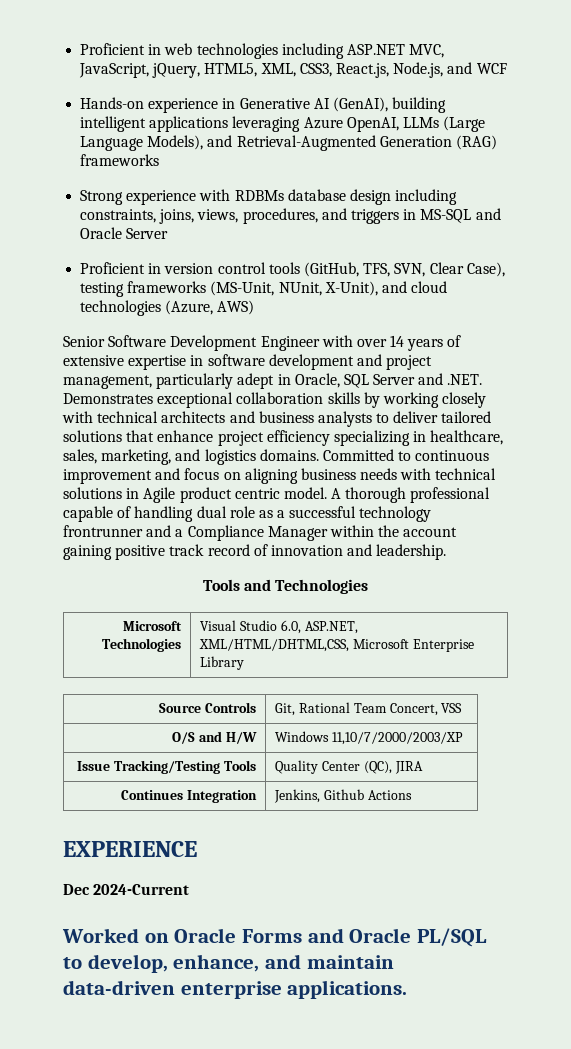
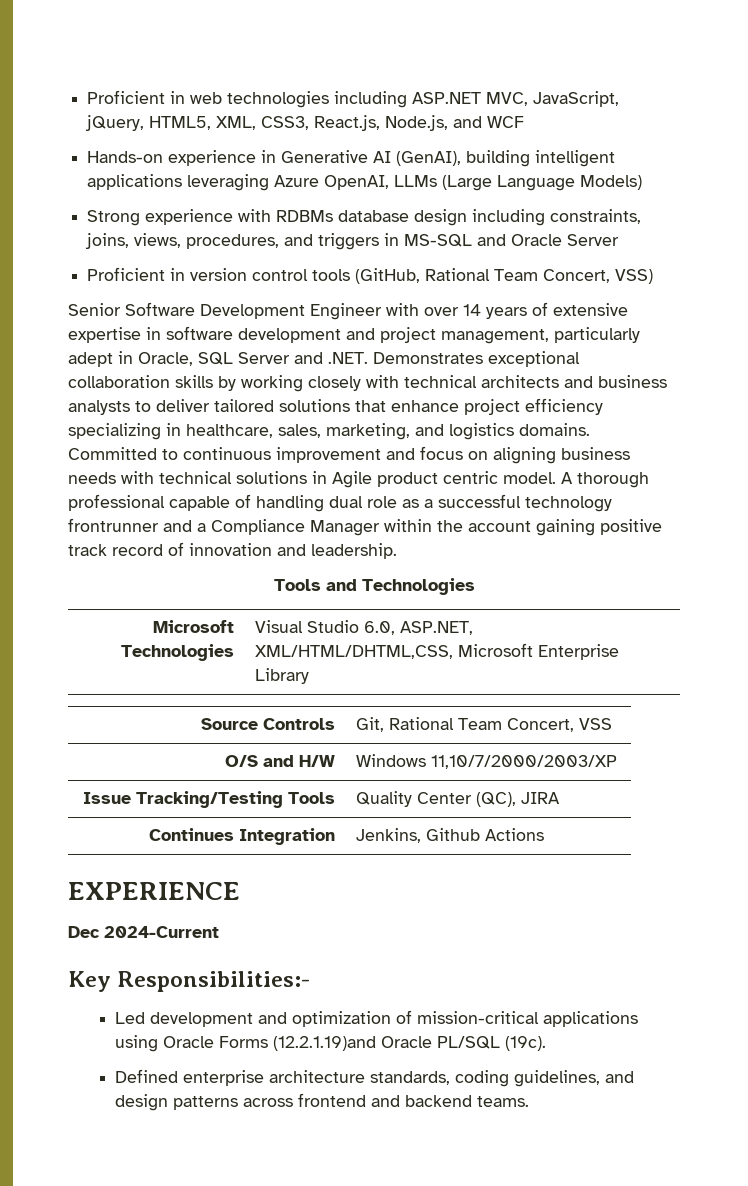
- Hands-on experience in Generative AI (GenAI), building intelligent applications leveraging Azure OpenAI, LLMs (Large Language Models), and Retrieval-Augmented Generation (RAG) frameworks
+ Hands-on experience in Generative AI (GenAI), building intelligent applications leveraging Azure OpenAI, LLMs (Large Language Models)
- Proficient in version control tools (GitHub, TFS, SVN, Clear Case), testing frameworks (MS-Unit, NUnit, X-Unit), and cloud technologies (Azure, AWS)
+ Proficient in version control tools (GitHub, Rational Team Concert, VSS)
- Worked on Oracle Forms and Oracle PL/SQL to develop, enhance, and maintain data-driven enterprise applications.
+ Key Responsibilities:-
+ Led development and optimization of mission-critical applications using Oracle Forms (12.2.1.19)and Oracle PL/SQL (19c).
+ Defined enterprise architecture standards, coding guidelines, and design patterns across frontend and backend teams.

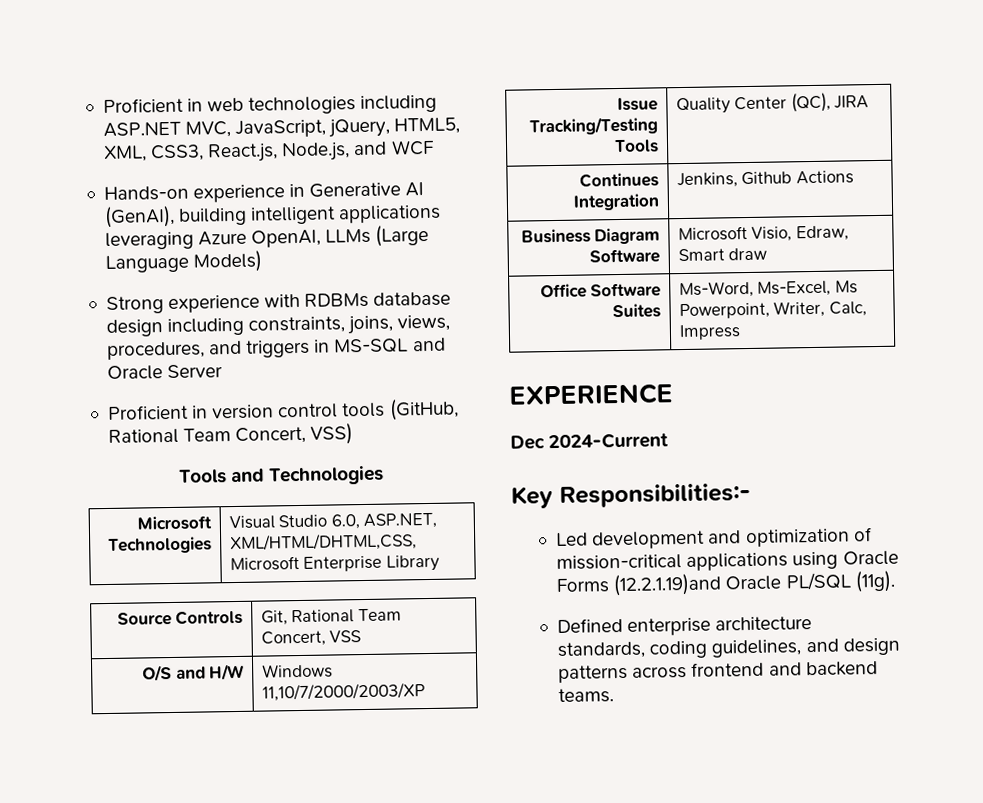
- Senior Software Development Engineer with over 14 years of extensive expertise in software development and project management, particularly adept in Oracle, SQL Server and .NET. Demonstrates exceptional collaboration skills by working closely with technical architects and business analysts to deliver tailored solutions that enhance project efficiency specializing in healthcare, sales, marketing, and logistics domains. Committed to continuous improvement and focus on aligning business needs with technical solutions in Agile product centric model. A thorough professional capable of handling dual role as a successful technology frontrunner and a Compliance Manager within the account gaining positive track record of innovation and leadership.
+ Business Diagram Software | Microsoft Visio, Edraw, Smart draw
+ Office Software Suites | Ms-Word, Ms-Excel, Ms Powerpoint, Writer, Calc, Impress
- Led development and optimization of mission-critical applications using Oracle Forms (12.2.1.19)and Oracle PL/SQL (19c).
+ Led development and optimization of mission-critical applications using Oracle Forms (12.2.1.19)and Oracle PL/SQL (11g).

